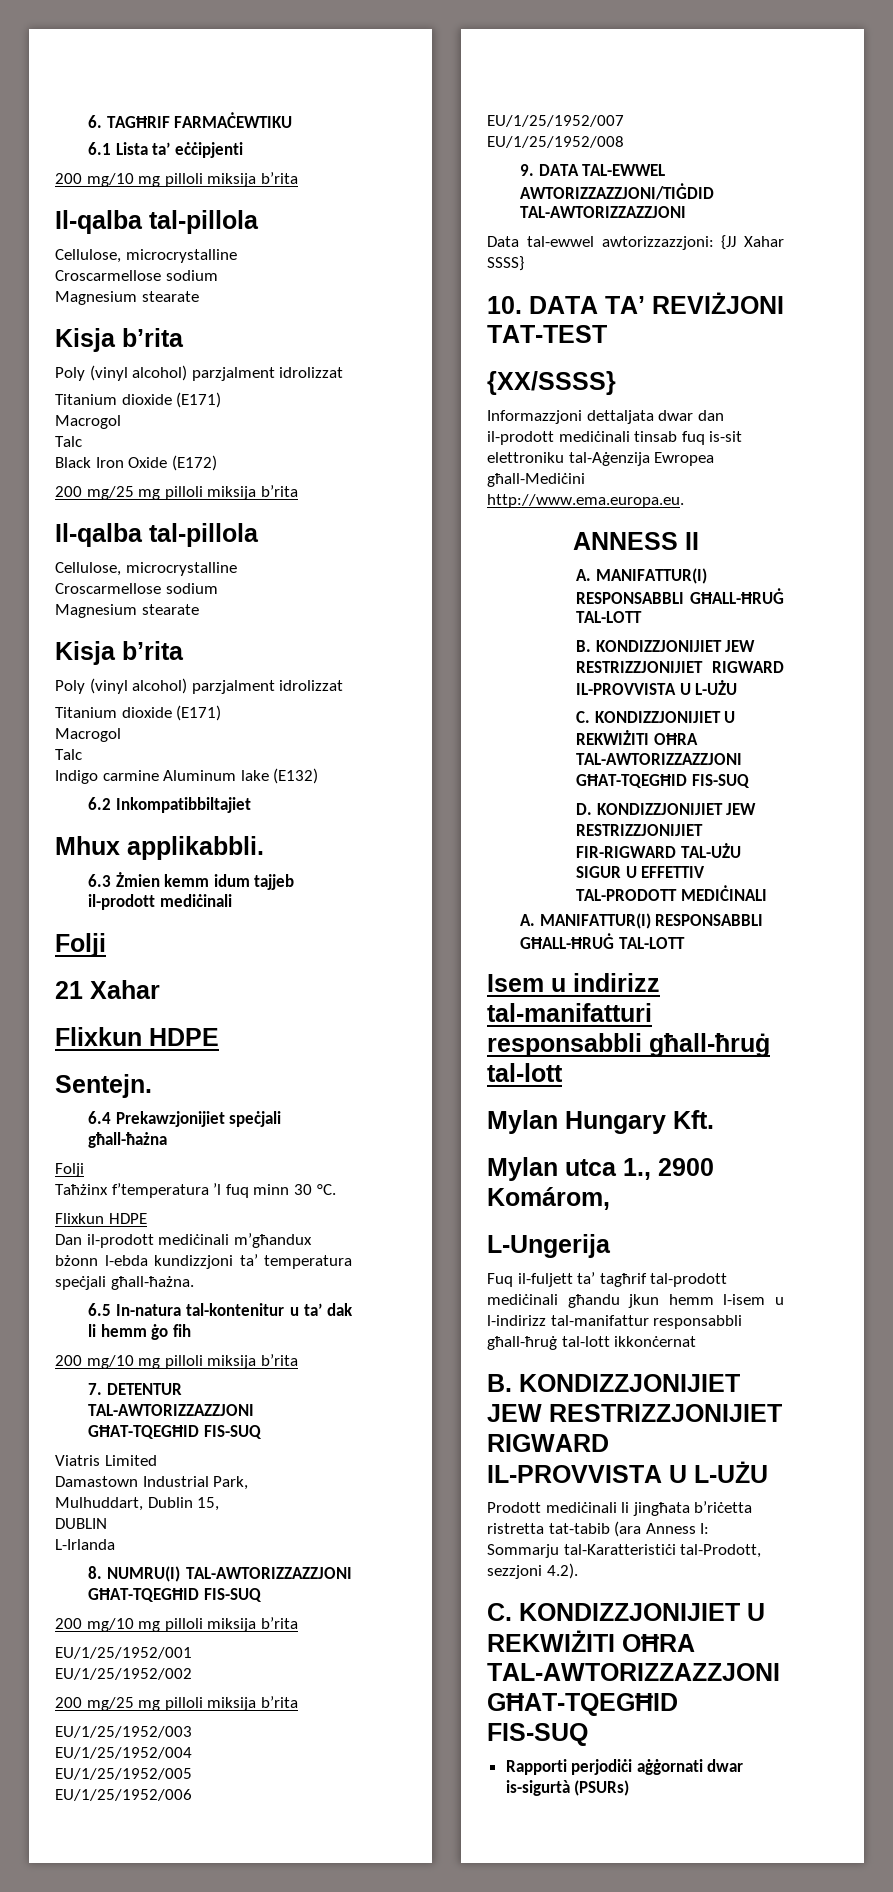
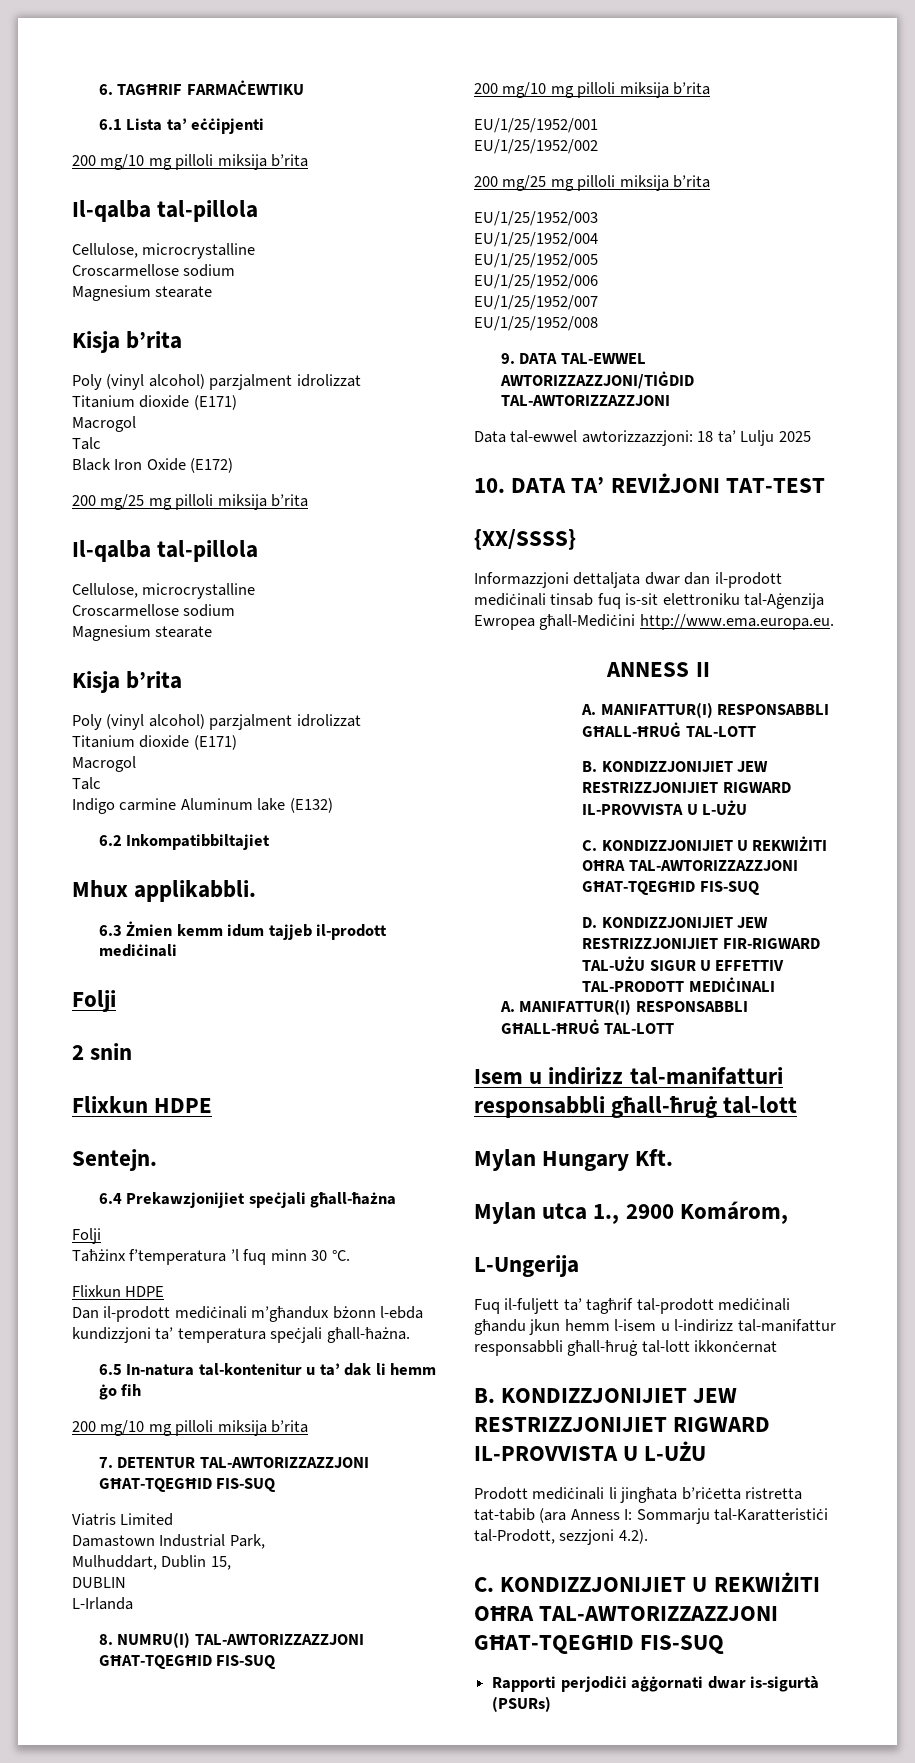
- 21 Xahar
+ 2 snin
- Data tal-ewwel awtorizzazzjoni: {JJ Xahar SSSS}
+ Data tal-ewwel awtorizzazzjoni: 18 ta’ Lulju 2025

